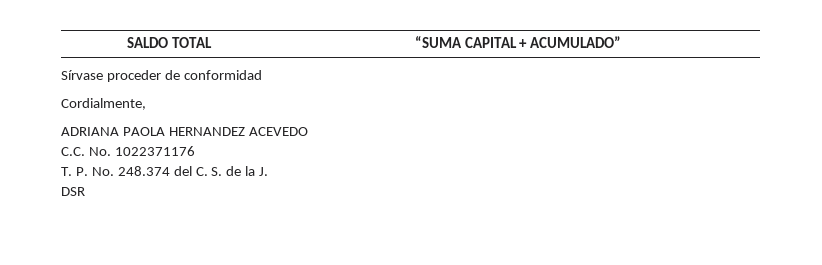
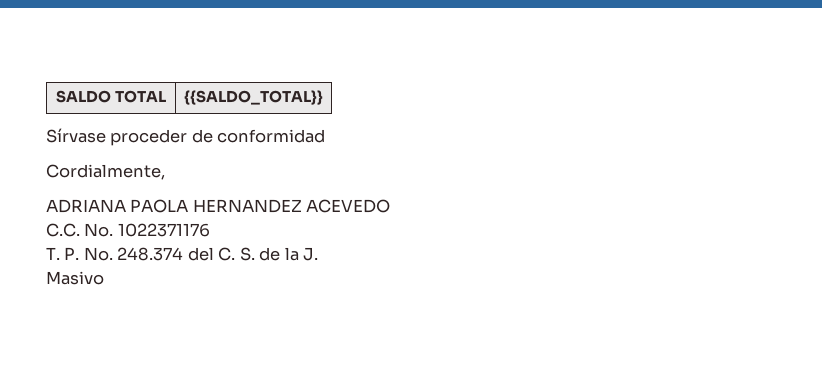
- SALDO TOTAL | “SUMA CAPITAL + ACUMULADO”
+ SALDO TOTAL | {{SALDO_TOTAL}}
- DSR
+ Masivo

